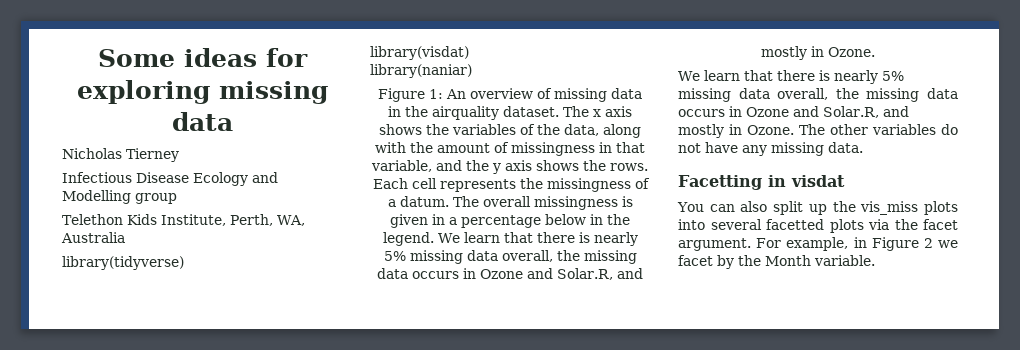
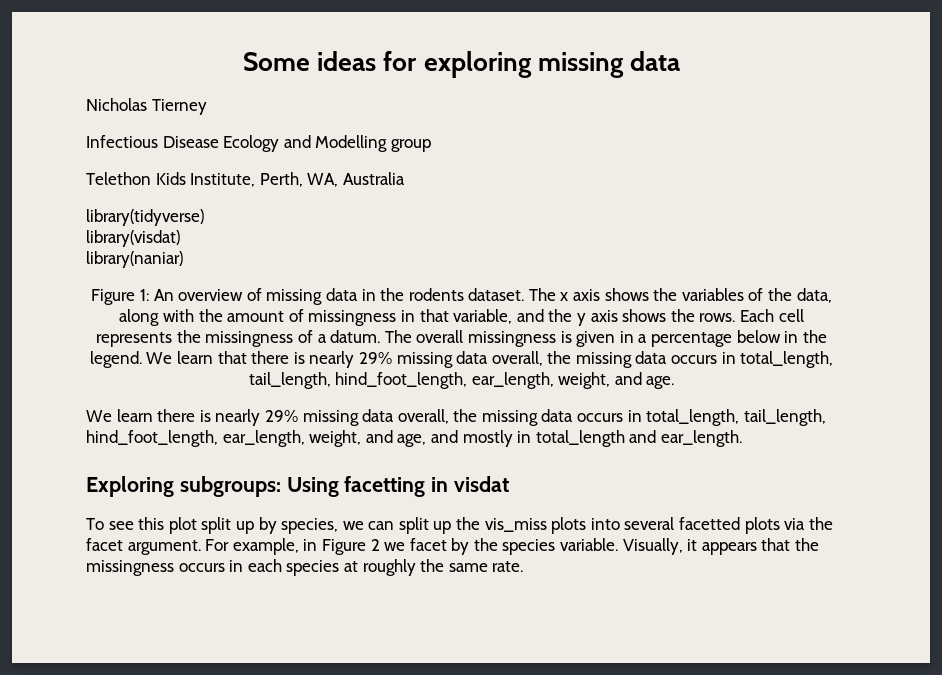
- Figure 1: An overview of missing data in the airquality dataset.
+ Figure 1: An overview of missing data in the rodents dataset.
- The overall missingness is given in a percentage below in the legend. We learn that there is nearly 5% missing data overall, the missing data occurs in Ozone and Solar.R, and mostly in Ozone.
- We learn that there is nearly 5% missing data overall, the missing data occurs in Ozone and Solar.R, and mostly in Ozone. The other variables do not have any missing data.
- Facetting in visdat
- You can also split up the vis_miss plots into several facetted plots via the facet argument.
+ The overall missingness is given in a percentage below in the legend. We learn that there is nearly 29% missing data overall, the missing data occurs in total_length, tail_length, hind_foot_length, ear_length, weight, and age.
+ We learn there is nearly 29% missing data overall, the missing data occurs in total_length, tail_length, hind_foot_length, ear_length, weight, and age, and mostly in total_length and ear_length.
+ Exploring subgroups: Using facetting in visdat
+ To see this plot split up by species, we can split up the vis_miss plots into several facetted plots via the facet argument.
- For example, in Figure 2 we facet by the Month variable.
+ For example, in Figure 2 we facet by the species variable. Visually, it appears that the missingness occurs in each species at roughly the same rate.

